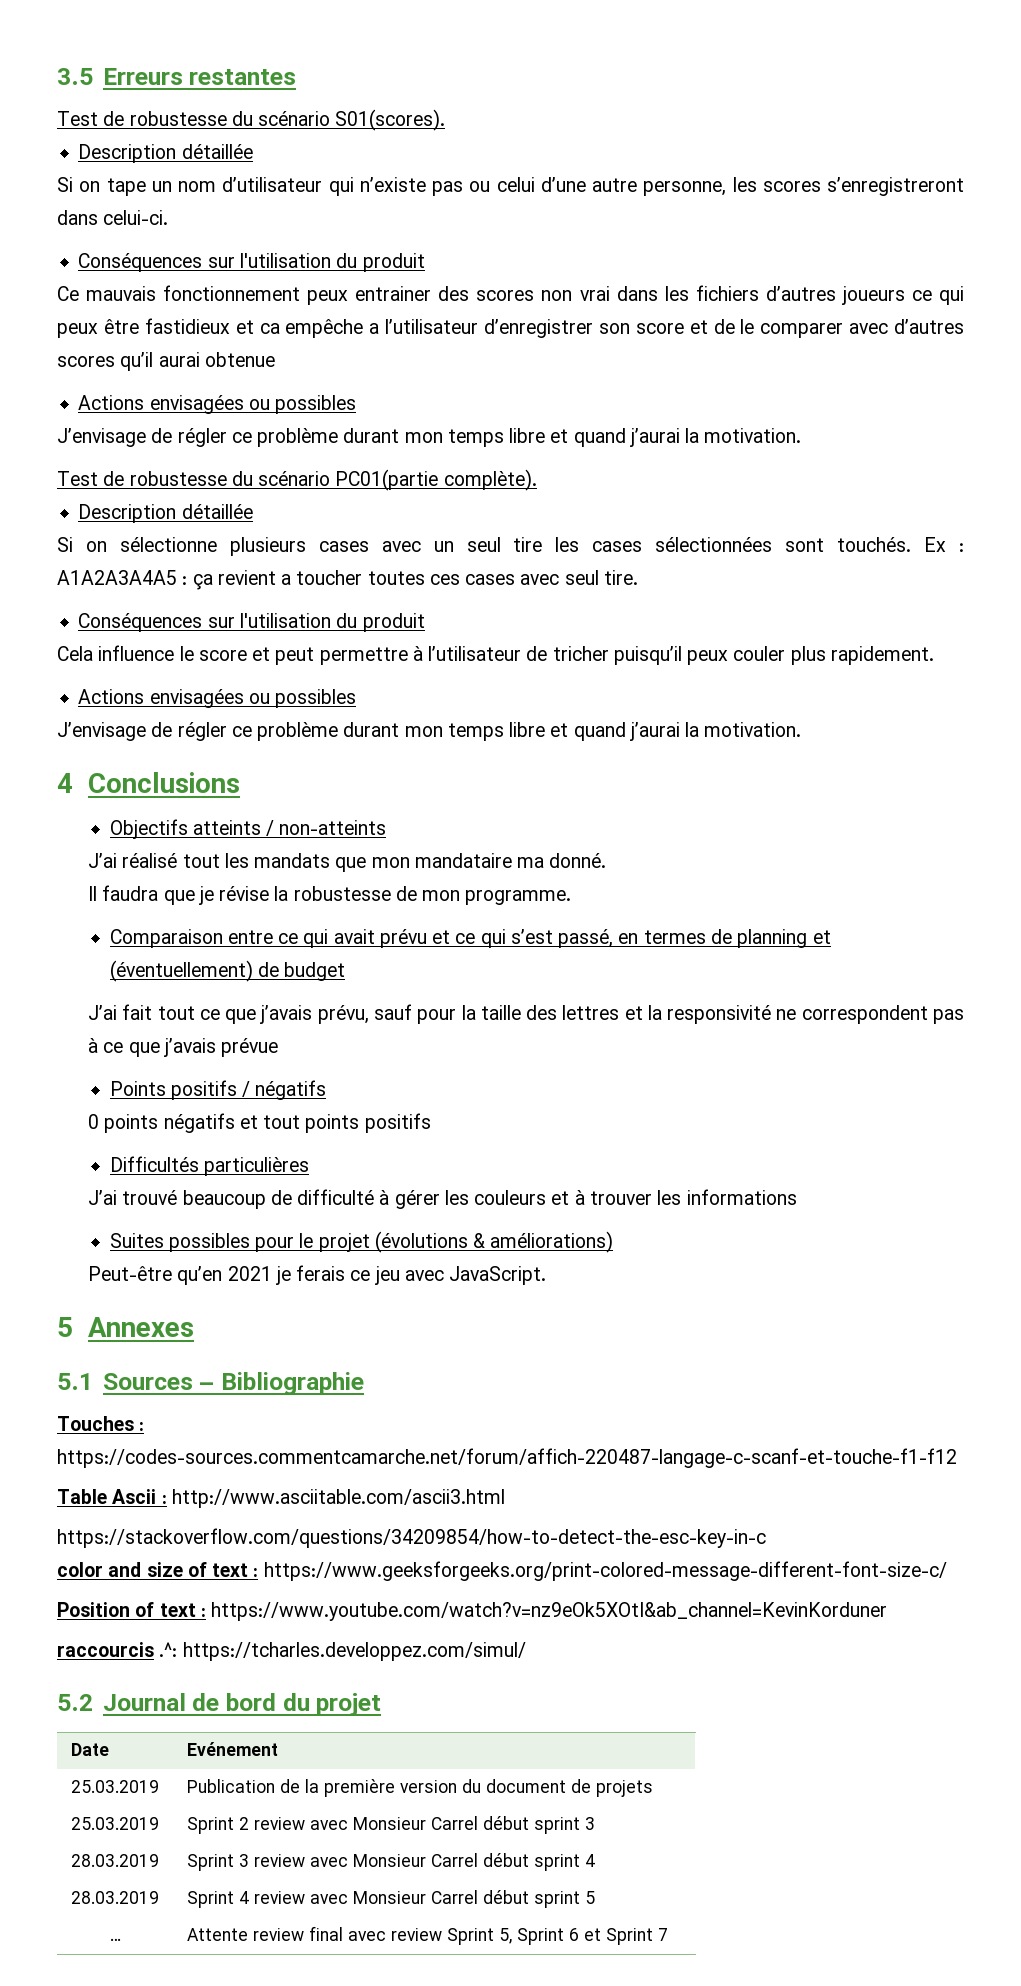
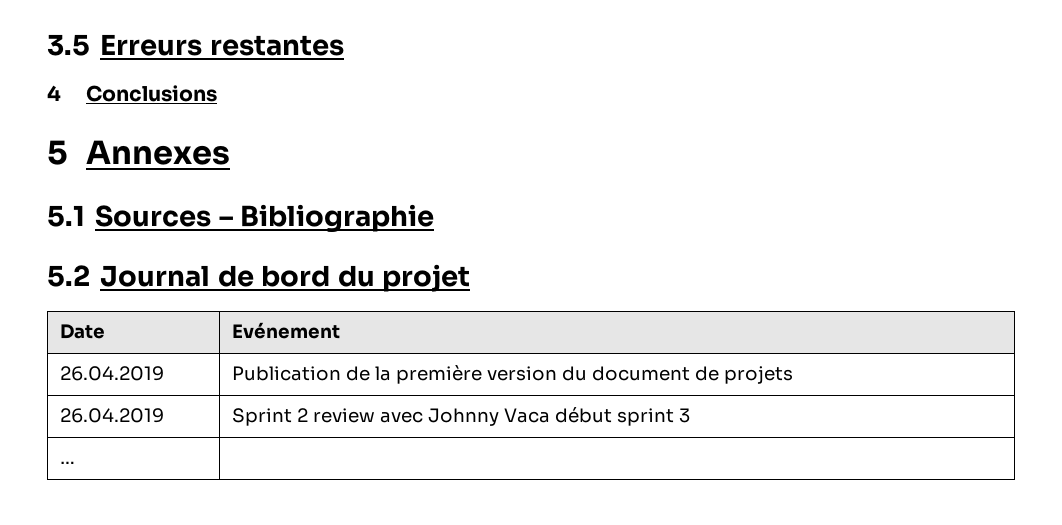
- Test de robustesse du scénario S01(scores).
- Description détaillée
- Si on tape un nom d’utilisateur qui n’existe pas ou celui d’une autre personne, les scores s’enregistreront dans celui-ci.
- Conséquences sur l'utilisation du produit
- Ce mauvais fonctionnement peux entrainer des scores non vrai dans les fichiers d’autres joueurs ce qui peux être fastidieux et ca empêche a l’utilisateur d’enregistrer son score et de le comparer avec d’autres scores qu’il aurai obtenue
- Actions envisagées ou possibles
- J’envisage de régler ce problème durant mon temps libre et quand j’aurai la motivation.
- Test de robustesse du scénario PC01(partie complète).
- Description détaillée
- Si on sélectionne plusieurs cases avec un seul tire les cases sélectionnées sont touchés. Ex : A1A2A3A4A5 : ça revient a toucher toutes ces cases avec seul tire.
- Conséquences sur l'utilisation du produit
- Cela influence le score et peut permettre à l’utilisateur de tricher puisqu’il peux couler plus rapidement.
- Actions envisagées ou possibles
- J’envisage de régler ce problème durant mon temps libre et quand j’aurai la motivation.
  4 Conclusions
- Objectifs atteints / non-atteints
- J’ai réalisé tout les mandats que mon mandataire ma donné.
- Il faudra que je révise la robustesse de mon programme.
- Comparaison entre ce qui avait prévu et ce qui s’est passé, en termes de planning et (éventuellement) de budget
- J’ai fait tout ce que j’avais prévu, sauf pour la taille des lettres et la responsivité ne correspondent pas à ce que j’avais prévue
- Points positifs / négatifs
- 0 points négatifs et tout points positifs
- Difficultés particulières
- J’ai trouvé beaucoup de difficulté à gérer les couleurs et à trouver les informations
- Suites possibles pour le projet (évolutions & améliorations)
- Peut-être qu’en 2021 je ferais ce jeu avec JavaScript.
- Touches : https://codes-sources.commentcamarche.net/forum/affich-220487-langage-c-scanf-et-touche-f1-f12
- Table Ascii : http://www.asciitable.com/ascii3.html
- https://stackoverflow.com/questions/34209854/how-to-detect-the-esc-key-in-c
- color and size of text : https://www.geeksforgeeks.org/print-colored-message-different-font-size-c/
- Position of text : https://www.youtube.com/watch?v=nz9eOk5XOtI&ab_channel=KevinKorduner
- raccourcis .^: https://tcharles.developpez.com/simul/
- 25.03.2019 | Publication de la première version du document de projets
+ 26.04.2019 | Publication de la première version du document de projets
- 25.03.2019 | Sprint 2 review avec Monsieur Carrel début sprint 3
+ 26.04.2019 | Sprint 2 review avec Johnny Vaca début sprint 3
- 28.03.2019 | Sprint 3 review avec Monsieur Carrel début sprint 4
- 28.03.2019 | Sprint 4 review avec Monsieur Carrel début sprint 5
- … | Attente review final avec review Sprint 5, Sprint 6 et Sprint 7
+ … |

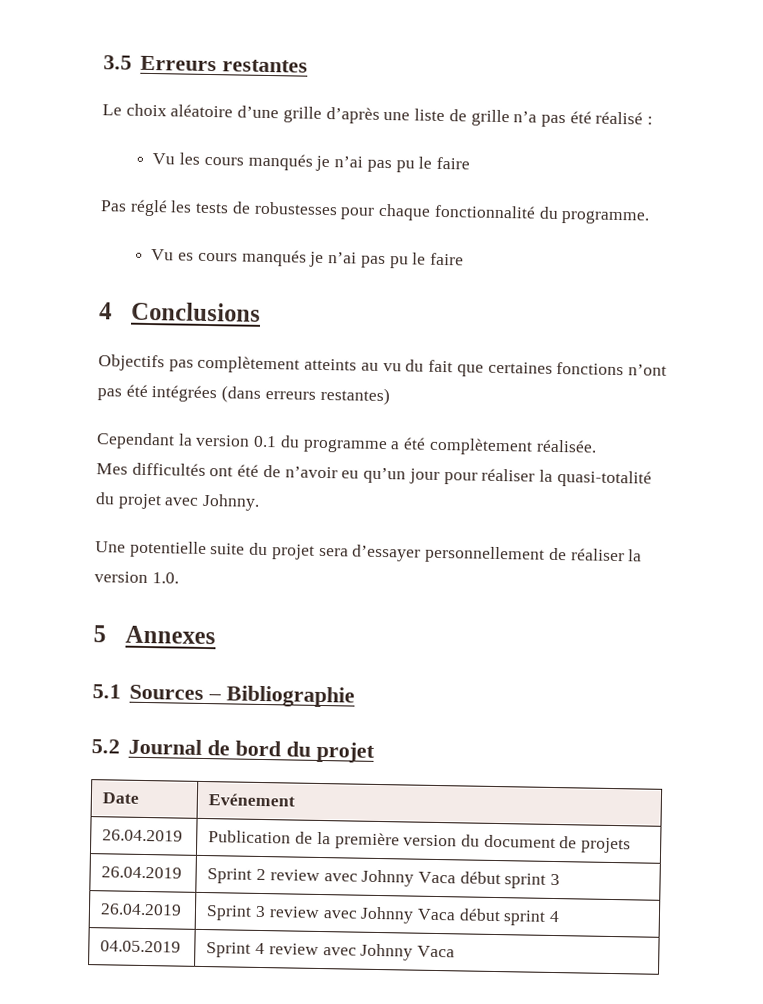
+ Le choix aléatoire d’une grille d’après une liste de grille n’a pas été réalisé :
+ Vu les cours manqués je n’ai pas pu le faire
+ Pas réglé les tests de robustesses pour chaque fonctionnalité du programme.
+ Vu es cours manqués je n’ai pas pu le faire
  4 Conclusions
+ Objectifs pas complètement atteints au vu du fait que certaines fonctions n’ont pas été intégrées (dans erreurs restantes)
+ Cependant la version 0.1 du programme a été complètement réalisée.
+ Mes difficultés ont été de n’avoir eu qu’un jour pour réaliser la quasi-totalité du projet avec Johnny.
+ Une potentielle suite du projet sera d’essayer personnellement de réaliser la version 1.0.
- … |
+ 26.04.2019 | Sprint 3 review avec Johnny Vaca début sprint 4
+ 04.05.2019 | Sprint 4 review avec Johnny Vaca

